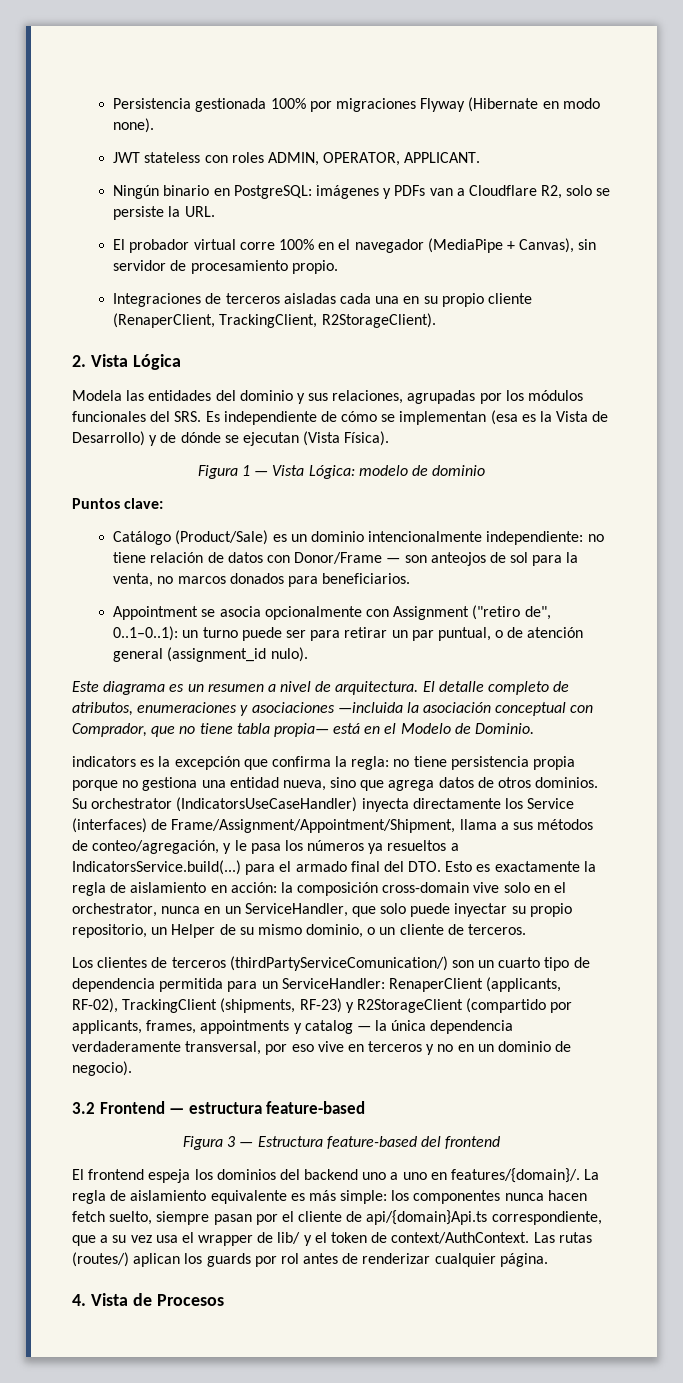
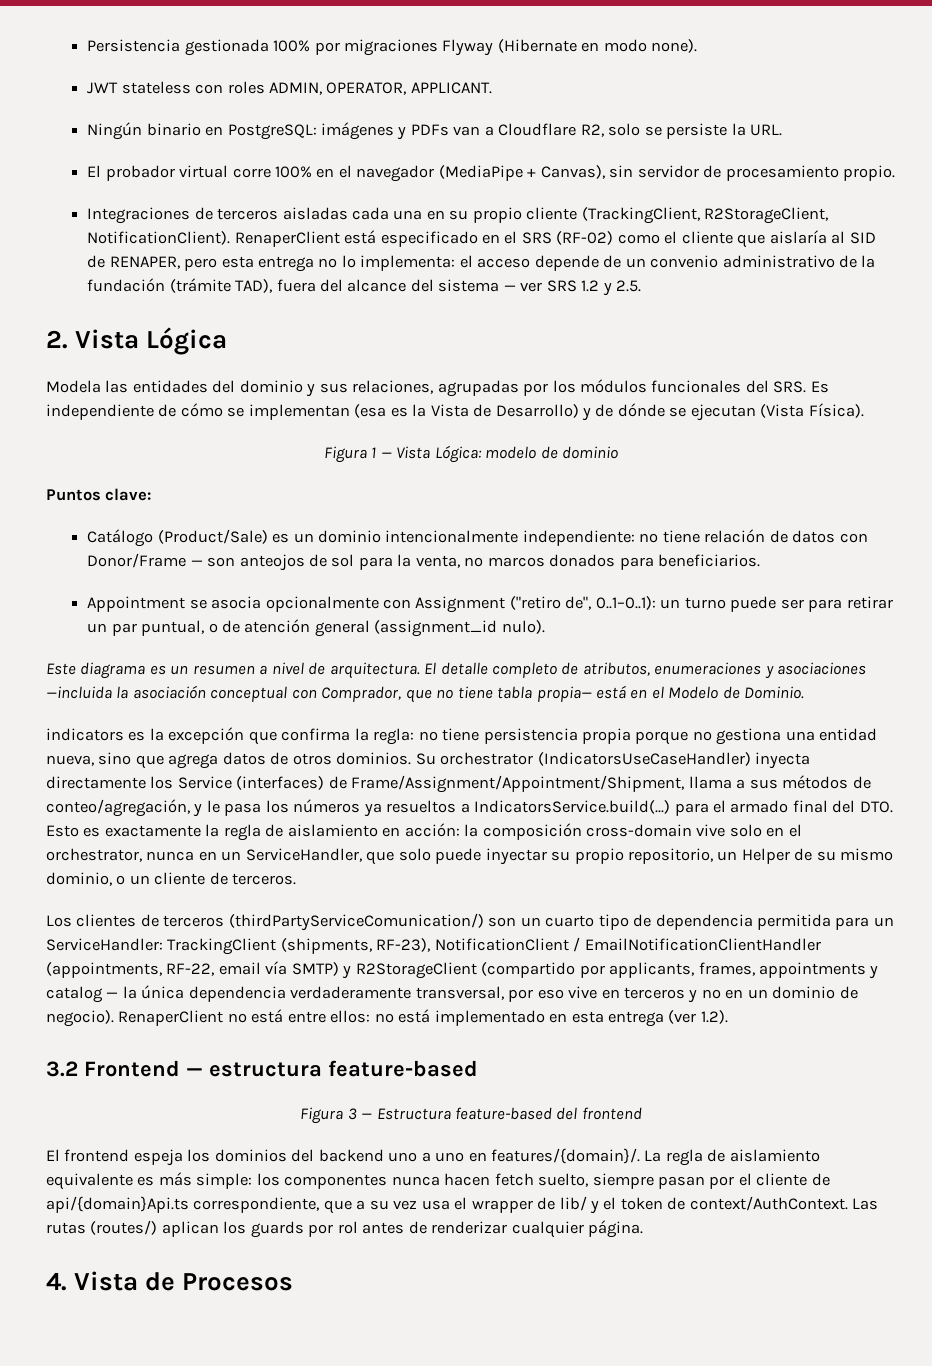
- Integraciones de terceros aisladas cada una en su propio cliente (RenaperClient, TrackingClient, R2StorageClient).
+ Integraciones de terceros aisladas cada una en su propio cliente (TrackingClient, R2StorageClient, NotificationClient). RenaperClient está especificado en el SRS (RF-02) como el cliente que aislaría al SID de RENAPER, pero esta entrega no lo implementa: el acceso depende de un convenio administrativo de la fundación (trámite TAD), fuera del alcance del sistema — ver SRS 1.2 y 2.5.
- Los clientes de terceros (thirdPartyServiceComunication/) son un cuarto tipo de dependencia permitida para un ServiceHandler: RenaperClient (applicants, RF-02), TrackingClient (shipments, RF-23) y R2StorageClient (compartido por applicants, frames, appointments y catalog — la única dependencia verdaderamente transversal, por eso vive en terceros y no en un dominio de negocio).
+ Los clientes de terceros (thirdPartyServiceComunication/) son un cuarto tipo de dependencia permitida para un ServiceHandler: TrackingClient (shipments, RF-23), NotificationClient / EmailNotificationClientHandler (appointments, RF-22, email vía SMTP) y R2StorageClient (compartido por applicants, frames, appointments y catalog — la única dependencia verdaderamente transversal, por eso vive en terceros y no en un dominio de negocio). RenaperClient no está entre ellos: no está implementado en esta entrega (ver 1.2).

